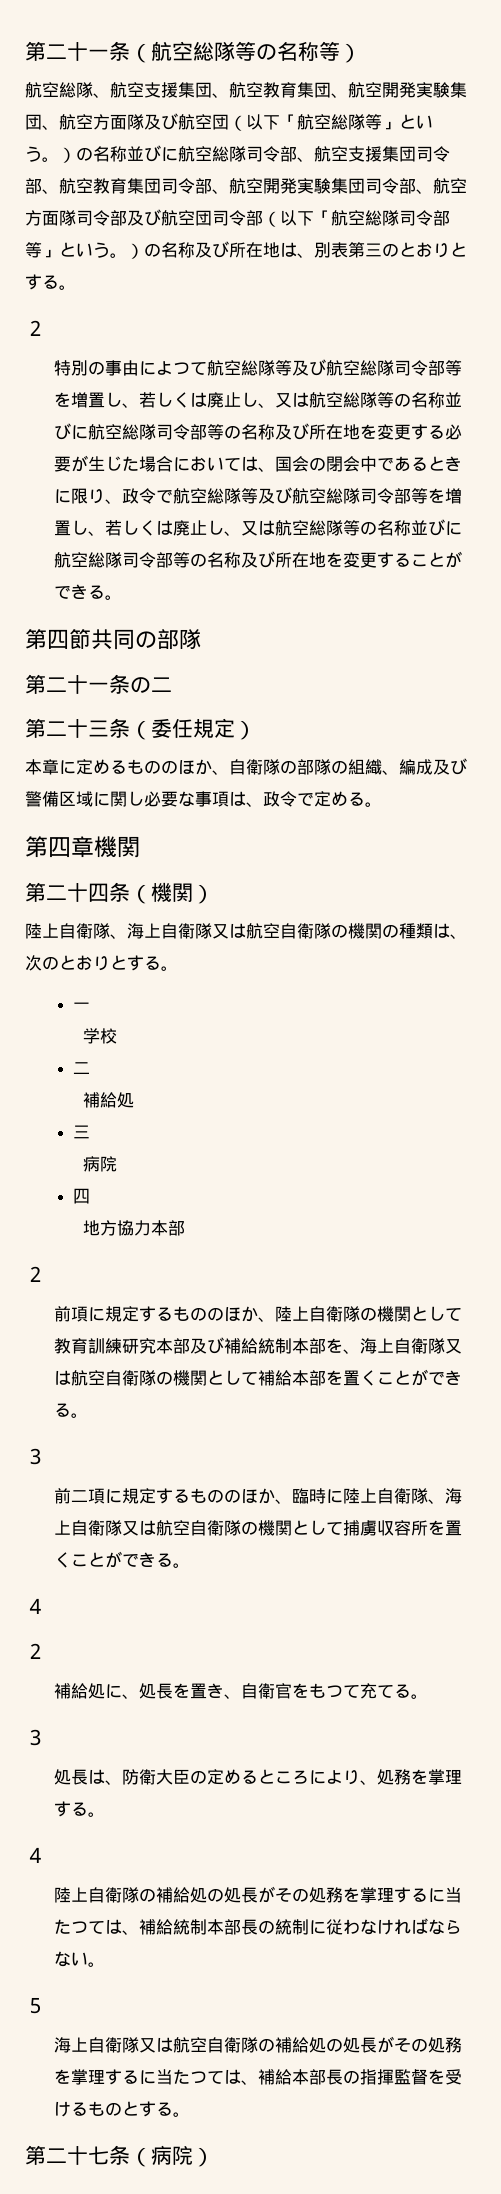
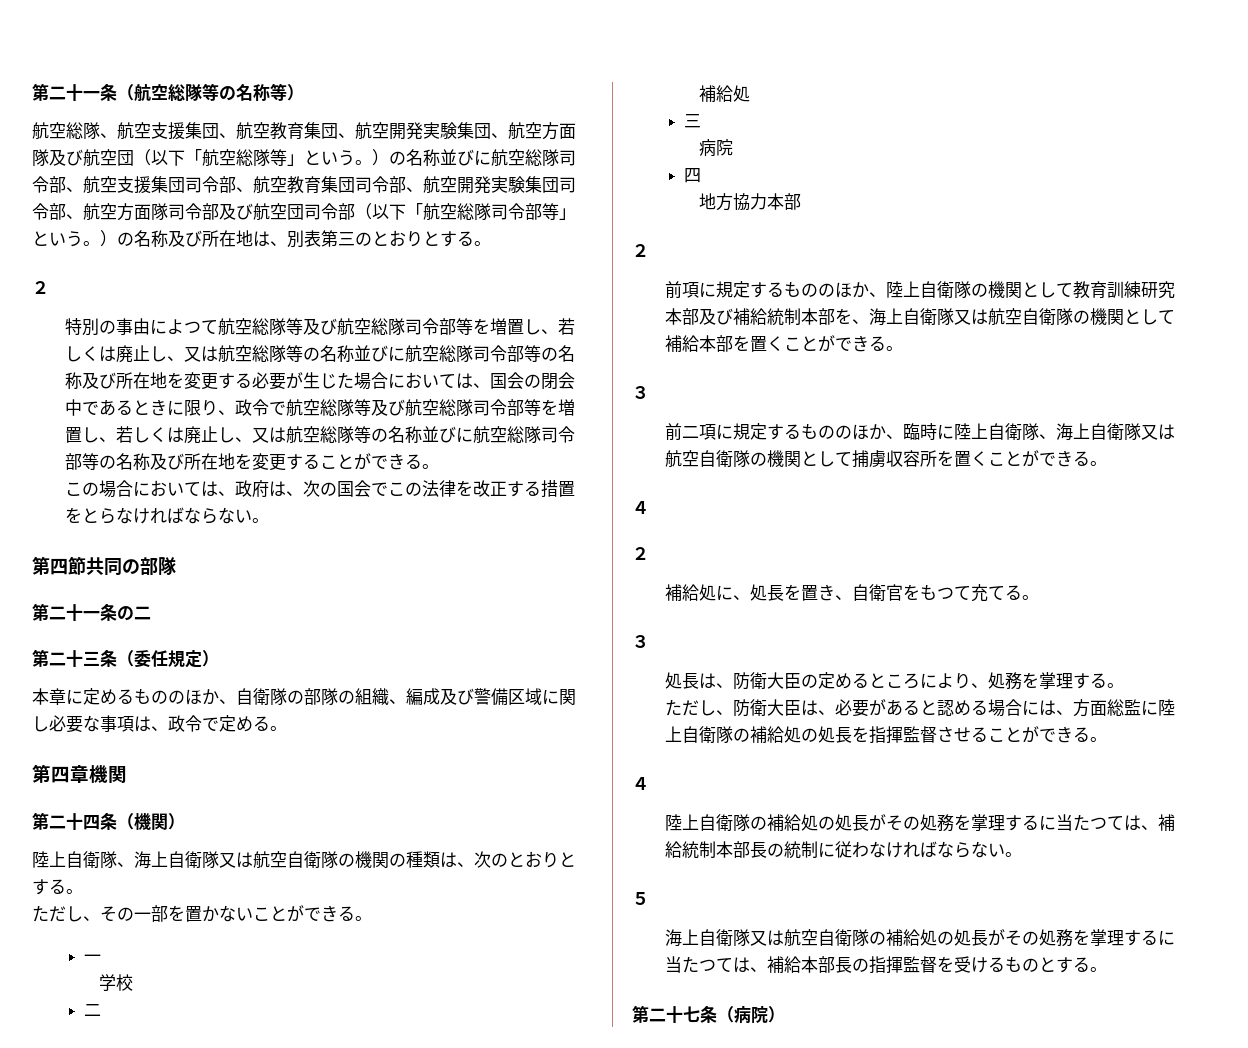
+ この場合においては、政府は、次の国会でこの法律を改正する措置をとらなければならない。
+ ただし、その一部を置かないことができる。
+ ただし、防衛大臣は、必要があると認める場合には、方面総監に陸上自衛隊の補給処の処長を指揮監督させることができる。

